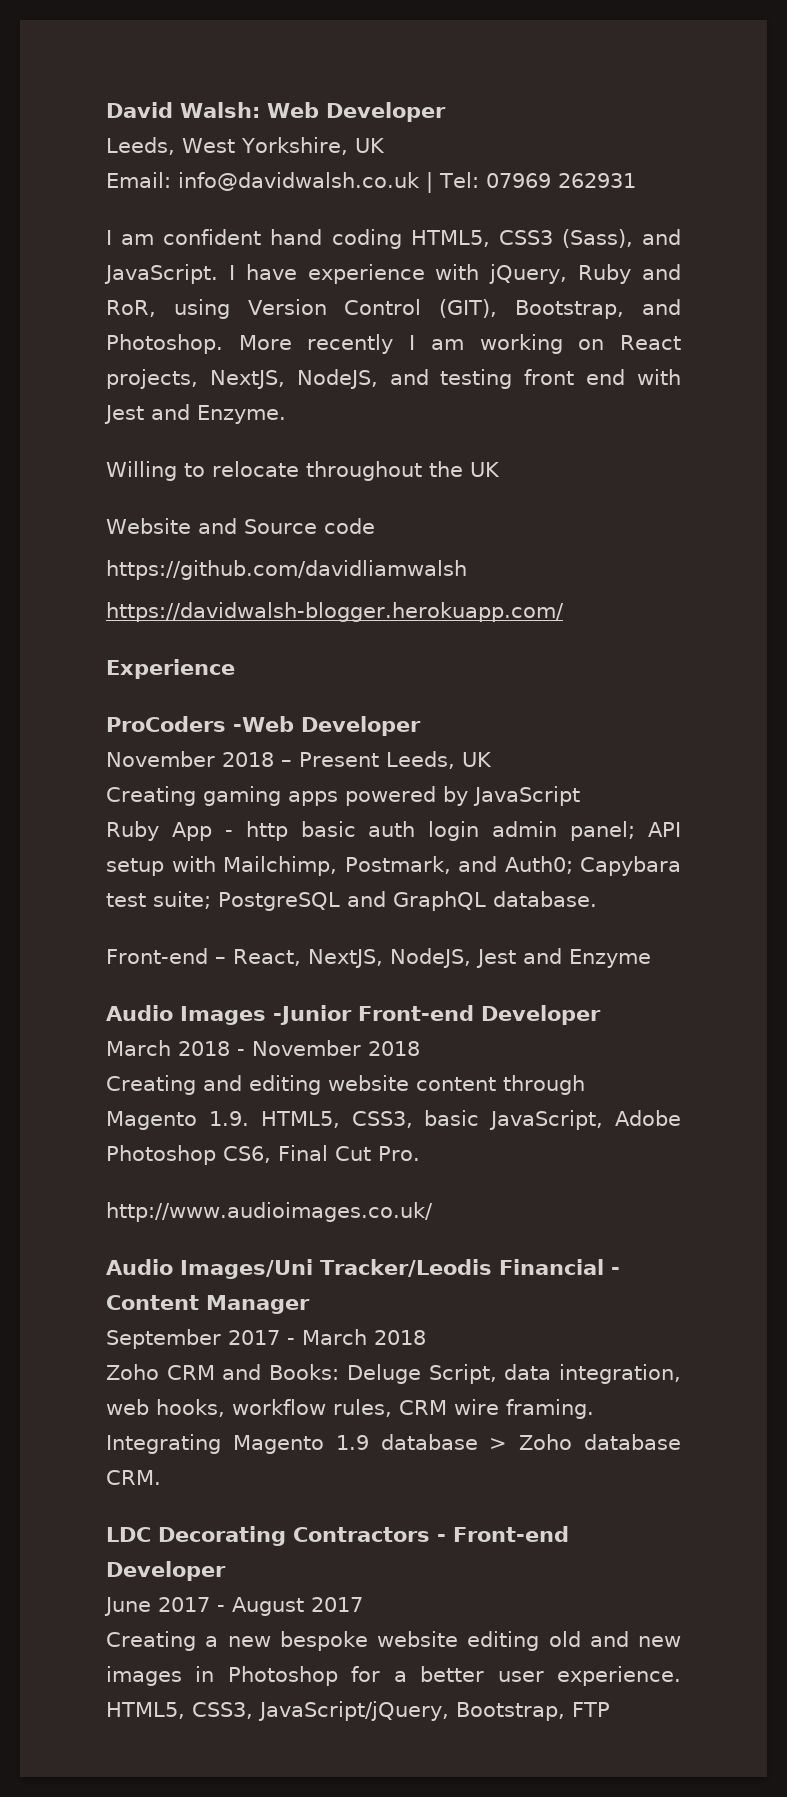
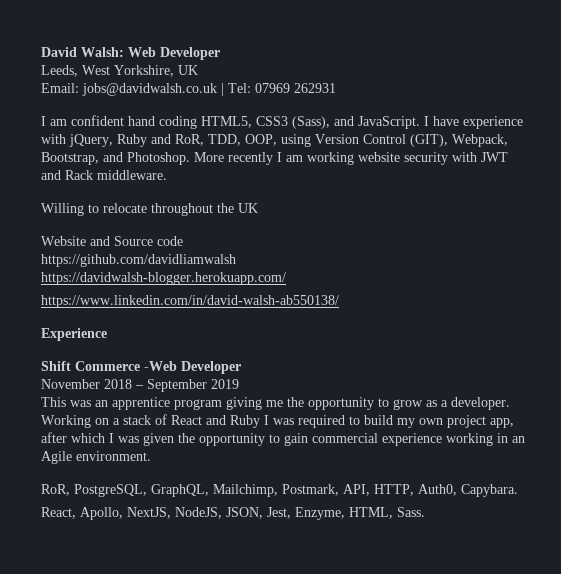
- Email: info@davidwalsh.co.uk | Tel: 07969 262931
+ Email: jobs@davidwalsh.co.uk | Tel: 07969 262931
- I have experience with jQuery, Ruby and RoR, using Version Control (GIT), Bootstrap, and Photoshop.
+ I have experience with jQuery, Ruby and RoR, TDD, OOP, using Version Control (GIT), Webpack, Bootstrap, and Photoshop.
- More recently I am working on React projects, NextJS, NodeJS, and testing front end with Jest and Enzyme.
+ More recently I am working website security with JWT and Rack middleware.
+ https://www.linkedin.com/in/david-walsh-ab550138/
- ProCoders -Web Developer
+ Shift Commerce -Web Developer
- November 2018 – Present Leeds, UK
- Creating gaming apps powered by JavaScript
- Ruby App - http basic auth login admin panel; API setup with Mailchimp, Postmark, and Auth0; Capybara test suite; PostgreSQL and GraphQL database.
- Front-end – React, NextJS, NodeJS, Jest and Enzyme
- Audio Images -Junior Front-end Developer
- March 2018 - November 2018
- Creating and editing website content through Magento 1.9. HTML5, CSS3, basic JavaScript, Adobe Photoshop CS6, Final Cut Pro.
- http://www.audioimages.co.uk/
- Audio Images/Uni Tracker/Leodis Financial - Content Manager
- September 2017 - March 2018
- Zoho CRM and Books: Deluge Script, data integration, web hooks, workflow rules, CRM wire framing. Integrating Magento 1.9 database > Zoho database CRM.
- LDC Decorating Contractors - Front-end Developer
- June 2017 - August 2017
- Creating a new bespoke website editing old and new images in Photoshop for a better user experience. HTML5, CSS3, JavaScript/jQuery, Bootstrap, FTP
+ November 2018 – September 2019
+ This was an apprentice program giving me the opportunity to grow as a developer. Working on a stack of React and Ruby I was required to build my own project app, after which I was given the opportunity to gain commercial experience working in an Agile environment.
+ RoR, PostgreSQL, GraphQL, Mailchimp, Postmark, API, HTTP, Auth0, Capybara.
+ React, Apollo, NextJS, NodeJS, JSON, Jest, Enzyme, HTML, Sass.

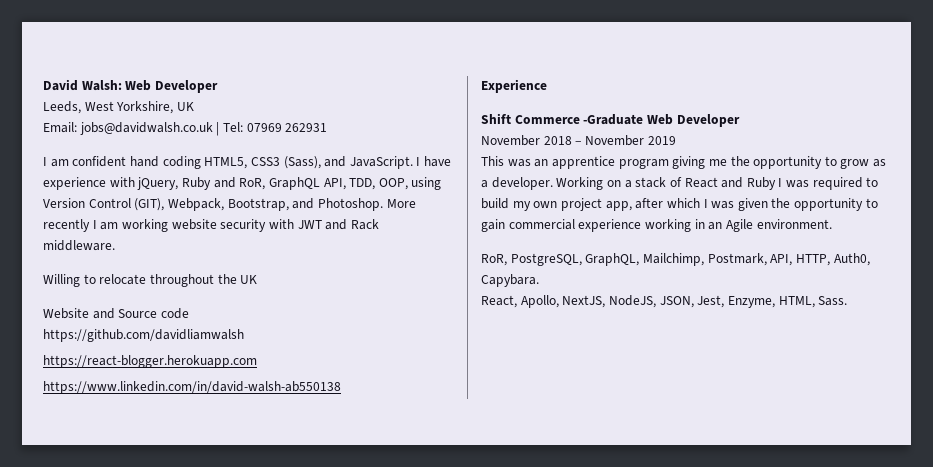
- I have experience with jQuery, Ruby and RoR, TDD, OOP, using Version Control (GIT), Webpack, Bootstrap, and Photoshop.
+ I have experience with jQuery, Ruby and RoR, GraphQL API, TDD, OOP, using Version Control (GIT), Webpack, Bootstrap, and Photoshop.
- https://davidwalsh-blogger.herokuapp.com/
- https://www.linkedin.com/in/david-walsh-ab550138/
+ https://react-blogger.herokuapp.com
+ https://www.linkedin.com/in/david-walsh-ab550138
- Shift Commerce -Web Developer
+ Shift Commerce -Graduate Web Developer
- November 2018 – September 2019
+ November 2018 – November 2019

